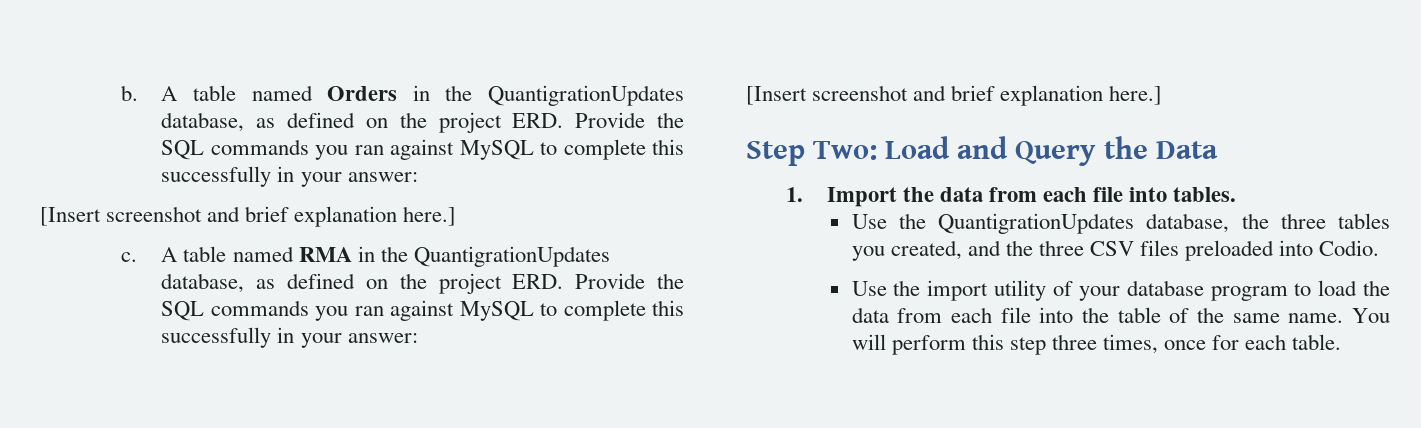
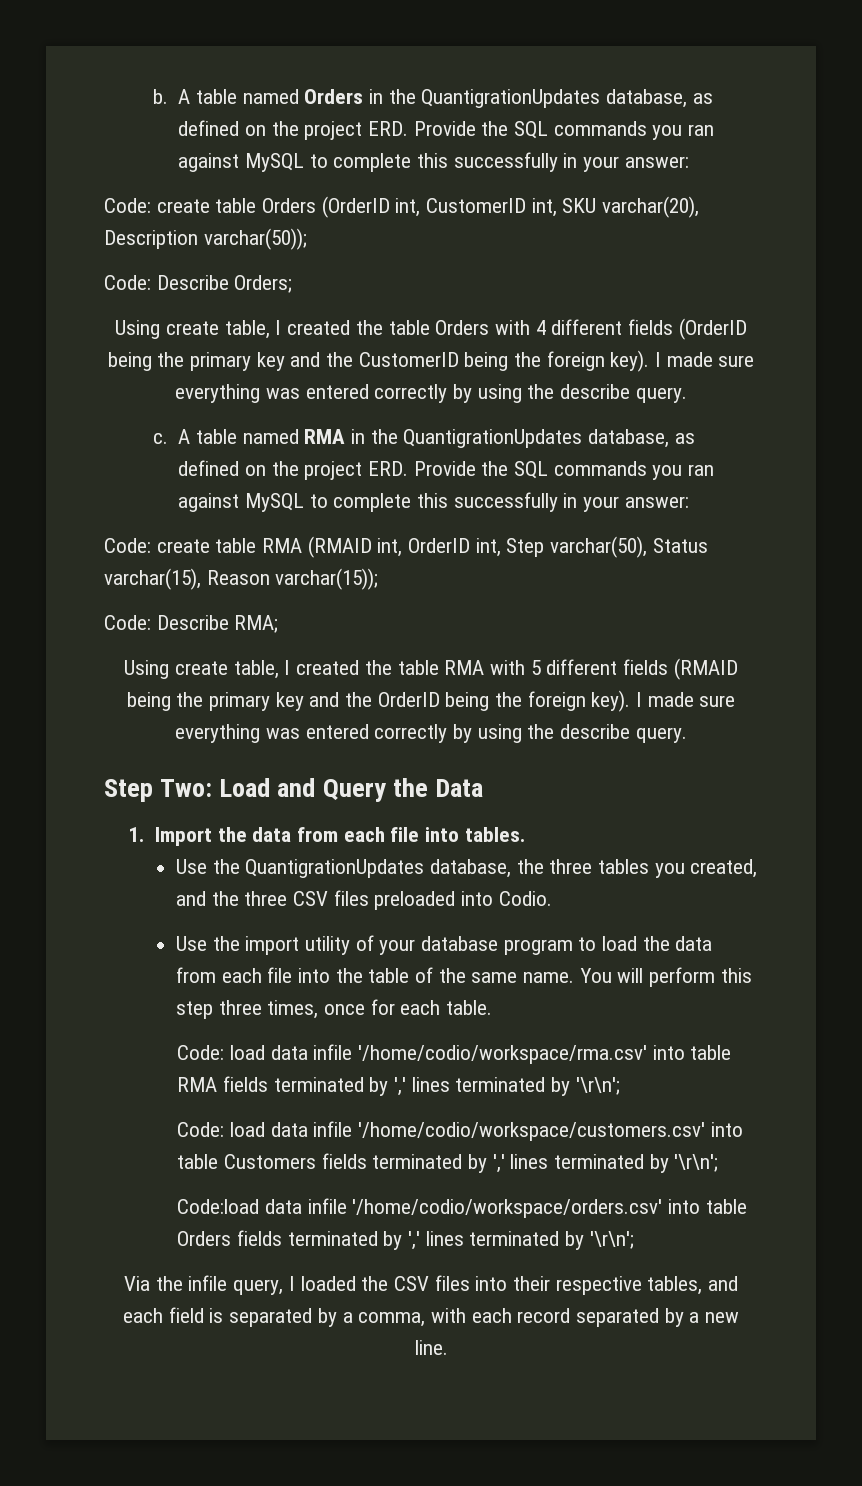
  A table named Orders in the QuantigrationUpdates database, as defined on the project ERD. Provide the SQL commands you ran against MySQL to complete this successfully in your answer:
- [Insert screenshot and brief explanation here.]
+ Code: create table Orders (OrderID int, CustomerID int, SKU varchar(20), Description varchar(50));
+ Code: Describe Orders;
+ Using create table, I created the table Orders with 4 different fields (OrderID being the primary key and the CustomerID being the foreign key). I made sure everything was entered correctly by using the describe query.
  A table named RMA in the QuantigrationUpdates database, as defined on the project ERD. Provide the SQL commands you ran against MySQL to complete this successfully in your answer:
- [Insert screenshot and brief explanation here.]
+ Code: create table RMA (RMAID int, OrderID int, Step varchar(50), Status varchar(15), Reason varchar(15));
+ Code: Describe RMA;
+ Using create table, I created the table RMA with 5 different fields (RMAID being the primary key and the OrderID being the foreign key). I made sure everything was entered correctly by using the describe query.
+ Code: load data infile '/home/codio/workspace/rma.csv' into table RMA fields terminated by ',' lines terminated by '\r\n';
+ Code: load data infile '/home/codio/workspace/customers.csv' into table Customers fields terminated by ',' lines terminated by '\r\n';
+ Code:load data infile '/home/codio/workspace/orders.csv' into table Orders fields terminated by ',' lines terminated by '\r\n';
+ Via the infile query, I loaded the CSV files into their respective tables, and each field is separated by a comma, with each record separated by a new line.

